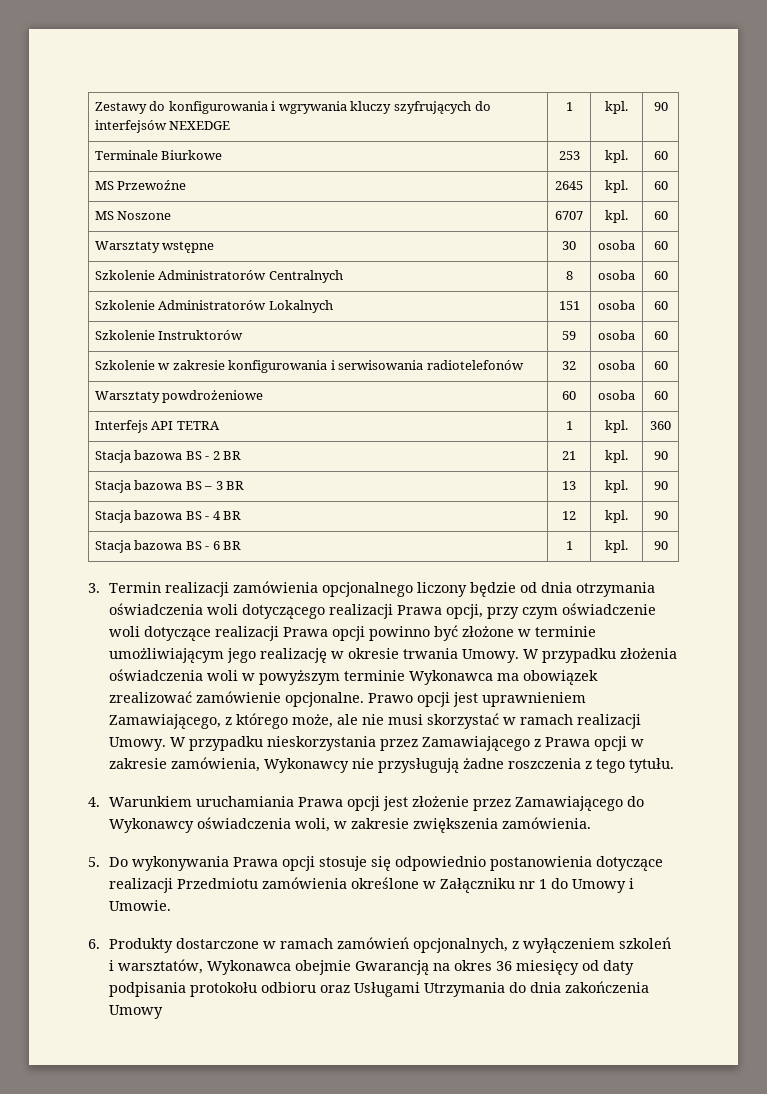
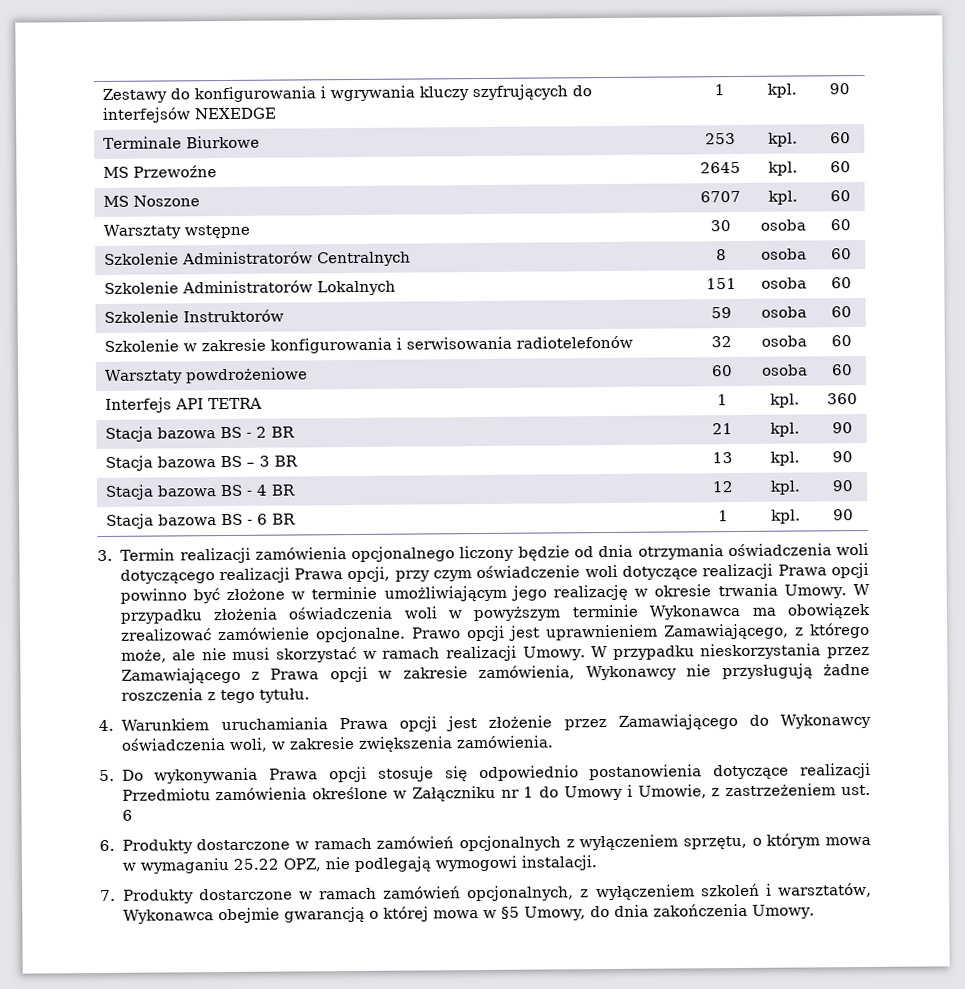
- 5. Do wykonywania Prawa opcji stosuje się odpowiednio postanowienia dotyczące realizacji Przedmiotu zamówienia określone w Załączniku nr 1 do Umowy i Umowie.
- 6. Produkty dostarczone w ramach zamówień opcjonalnych, z wyłączeniem szkoleń i warsztatów, Wykonawca obejmie Gwarancją na okres 36 miesięcy od daty podpisania protokołu odbioru oraz Usługami Utrzymania do dnia zakończenia Umowy
+ 5. Do wykonywania Prawa opcji stosuje się odpowiednio postanowienia dotyczące realizacji Przedmiotu zamówienia określone w Załączniku nr 1 do Umowy i Umowie, z zastrzeżeniem ust. 6
+ 6. Produkty dostarczone w ramach zamówień opcjonalnych z wyłączeniem sprzętu, o którym mowa w wymaganiu 25.22 OPZ, nie podlegają wymogowi instalacji.
+ 7. Produkty dostarczone w ramach zamówień opcjonalnych, z wyłączeniem szkoleń i warsztatów, Wykonawca obejmie gwarancją o której mowa w §5 Umowy, do dnia zakończenia Umowy.

